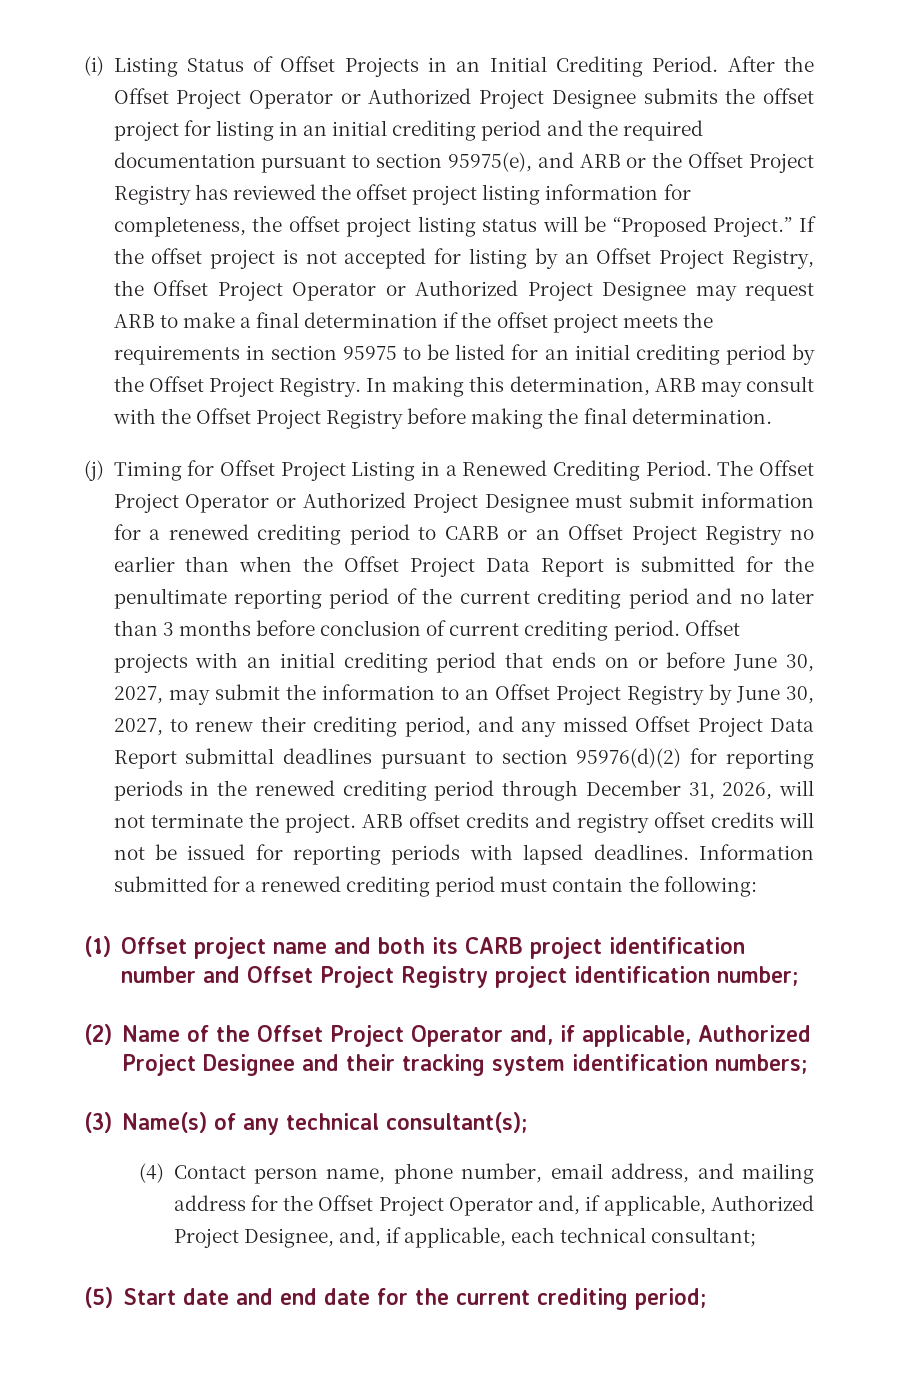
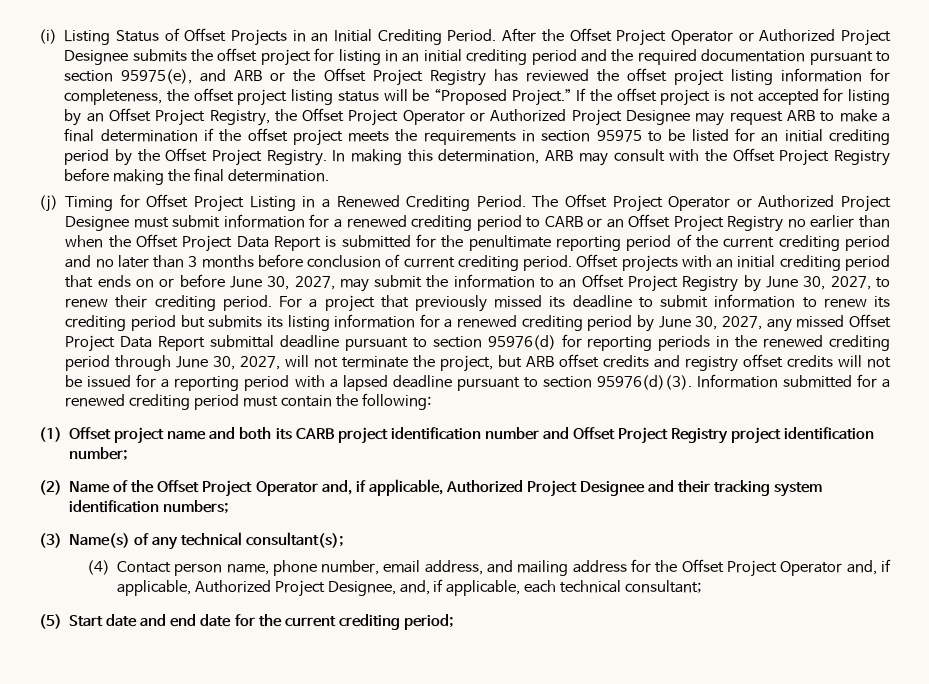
- Offset projects with an initial crediting period that ends on or before June 30, 2027, may submit the information to an Offset Project Registry by June 30, 2027, to renew their crediting period, and any missed Offset Project Data Report submittal deadlines pursuant to section 95976(d)(2) for reporting periods in the renewed crediting period through December 31, 2026, will not terminate the project. ARB offset credits and registry offset credits will not be issued for reporting periods with lapsed deadlines.
+ Offset projects with an initial crediting period that ends on or before June 30, 2027, may submit the information to an Offset Project Registry by June 30, 2027, to renew their crediting period. For a project that previously missed its deadline to submit information to renew its crediting period but submits its listing information for a renewed crediting period by June 30, 2027, any missed Offset Project Data Report submittal deadline pursuant to section 95976(d) for reporting periods in the renewed crediting period through June 30, 2027, will not terminate the project, but ARB offset credits and registry offset credits will not be issued for a reporting period with a lapsed deadline pursuant to section 95976(d)(3).

